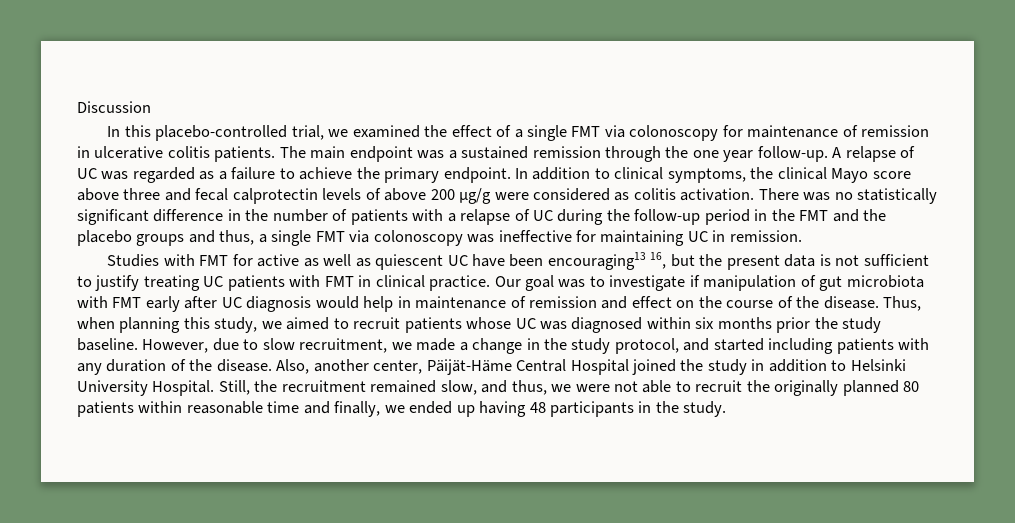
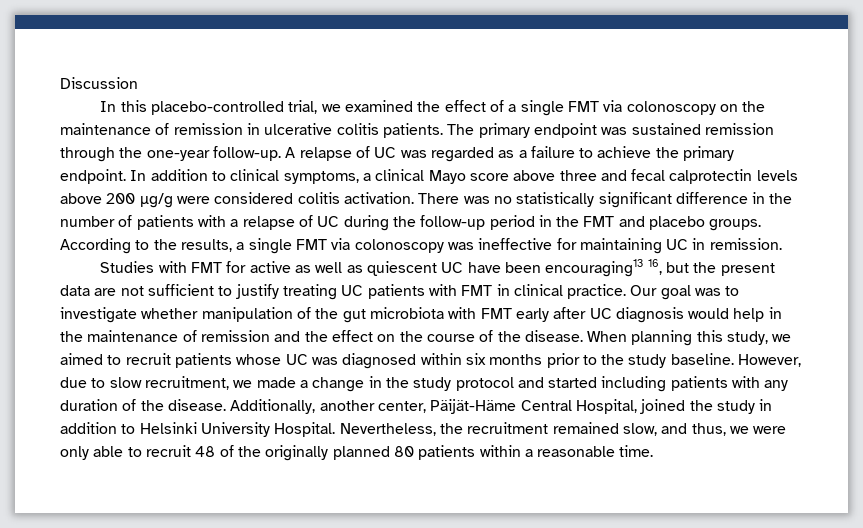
- In this placebo-controlled trial, we examined the effect of a single FMT via colonoscopy for maintenance of remission in ulcerative colitis patients.
+ In this placebo-controlled trial, we examined the effect of a single FMT via colonoscopy on the maintenance of remission in ulcerative colitis patients.
- The main endpoint was a sustained remission through the one year follow-up.
+ The primary endpoint was sustained remission through the one-year follow-up.
- In addition to clinical symptoms, the clinical Mayo score above three and fecal calprotectin levels of above 200 µg/g were considered as colitis activation.
+ In addition to clinical symptoms, a clinical Mayo score above three and fecal calprotectin levels above 200 µg/g were considered colitis activation.
- There was no statistically significant difference in the number of patients with a relapse of UC during the follow-up period in the FMT and the placebo groups and thus, a single FMT via colonoscopy was ineffective for maintaining UC in remission.
+ There was no statistically significant difference in the number of patients with a relapse of UC during the follow-up period in the FMT and placebo groups. According to the results, a single FMT via colonoscopy was ineffective for maintaining UC in remission.
- Studies with FMT for active as well as quiescent UC have been encouraging13 16, but the present data is not sufficient to justify treating UC patients with FMT in clinical practice.
+ Studies with FMT for active as well as quiescent UC have been encouraging13 16, but the present data are not sufficient to justify treating UC patients with FMT in clinical practice.
- Our goal was to investigate if manipulation of gut microbiota with FMT early after UC diagnosis would help in maintenance of remission and effect on the course of the disease.
+ Our goal was to investigate whether manipulation of the gut microbiota with FMT early after UC diagnosis would help in the maintenance of remission and the effect on the course of the disease.
- Thus, when planning this study, we aimed to recruit patients whose UC was diagnosed within six months prior the study baseline.
+ When planning this study, we aimed to recruit patients whose UC was diagnosed within six months prior to the study baseline.
- However, due to slow recruitment, we made a change in the study protocol, and started including patients with any duration of the disease.
+ However, due to slow recruitment, we made a change in the study protocol and started including patients with any duration of the disease.
- Also, another center, Päijät-Häme Central Hospital joined the study in addition to Helsinki University Hospital.
+ Additionally, another center, Päijät-Häme Central Hospital, joined the study in addition to Helsinki University Hospital.
- Still, the recruitment remained slow, and thus, we were not able to recruit the originally planned 80 patients within reasonable time and finally, we ended up having 48 participants in the study.
+ Nevertheless, the recruitment remained slow, and thus, we were only able to recruit 48 of the originally planned 80 patients within a reasonable time.

